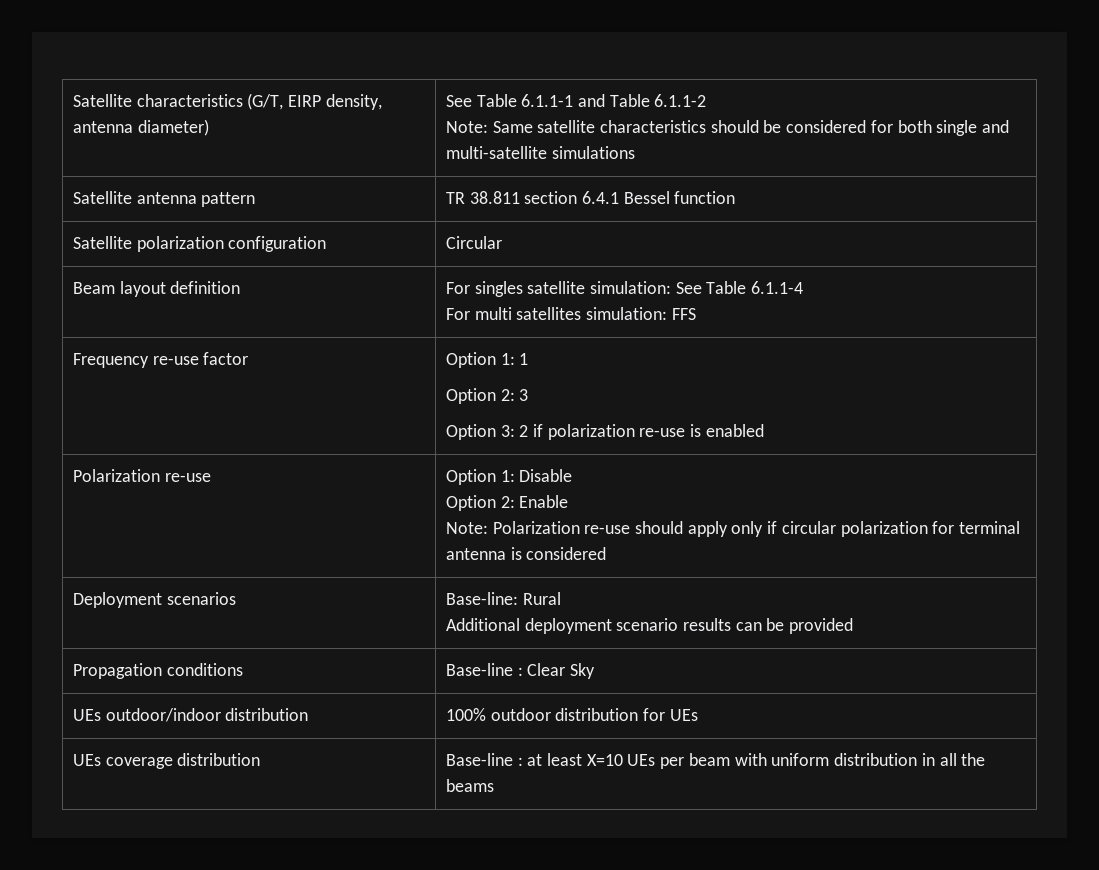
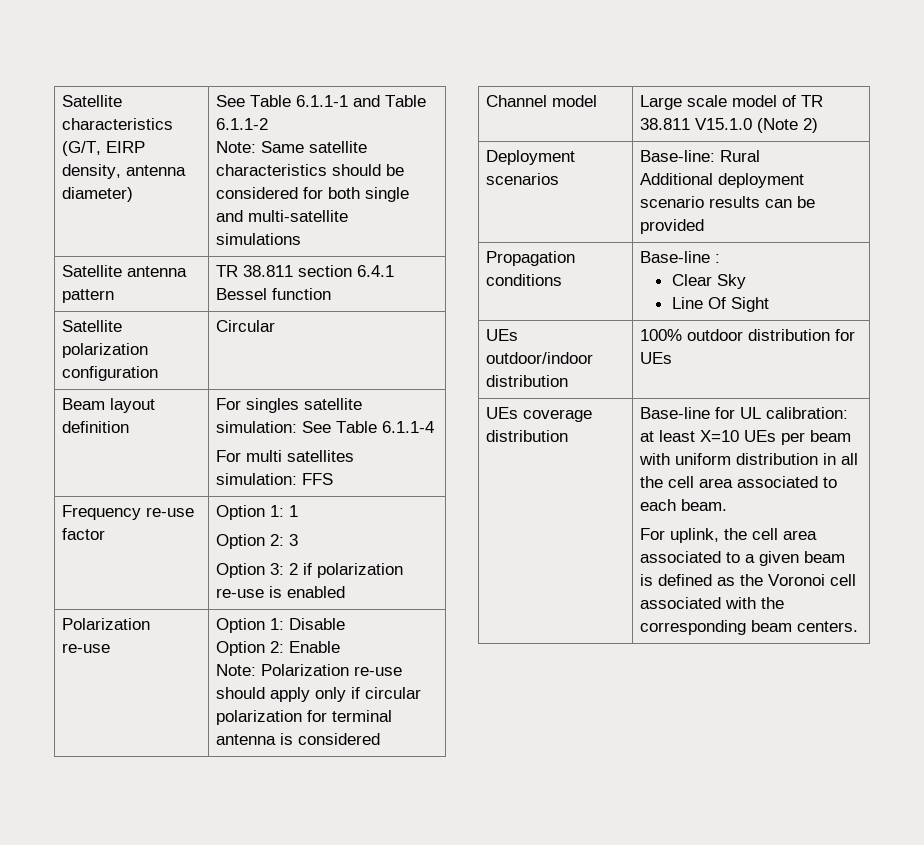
+ Channel model | Large scale model of TR 38.811 V15.1.0 (Note 2)
- Propagation conditions | Base-line : Clear Sky
+ Propagation conditions | Base-line :
+ Clear Sky
+ Line Of Sight
- Base-line : at least X=10 UEs per beam with uniform distribution in all the beams
+ Base-line for UL calibration: at least X=10 UEs per beam with uniform distribution in all the cell area associated to each beam.
+ For uplink, the cell area associated to a given beam is defined as the Voronoi cell associated with the corresponding beam centers.

